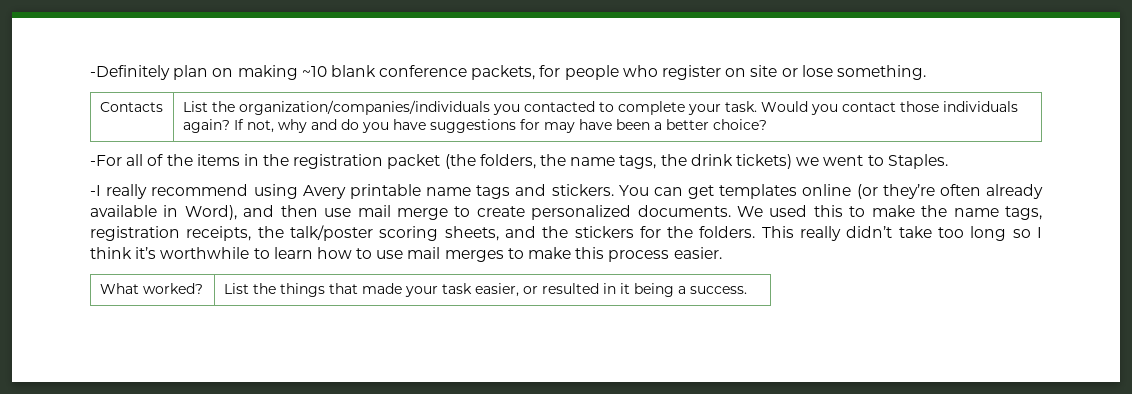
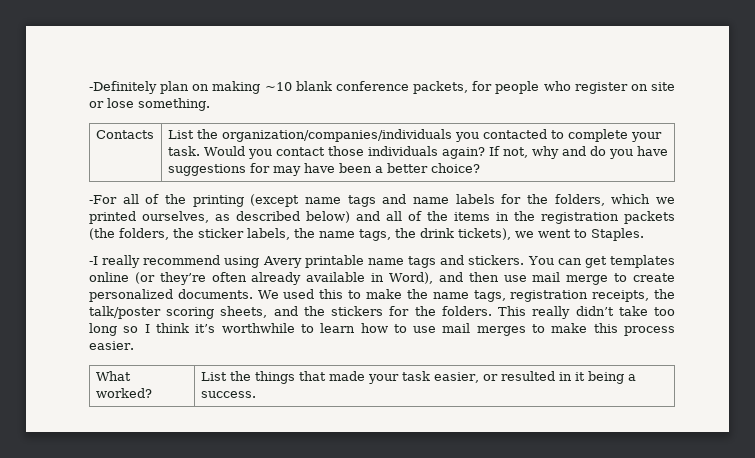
- -For all of the items in the registration packet (the folders, the name tags, the drink tickets) we went to Staples.
+ -For all of the printing (except name tags and name labels for the folders, which we printed ourselves, as described below) and all of the items in the registration packets (the folders, the sticker labels, the name tags, the drink tickets), we went to Staples.

